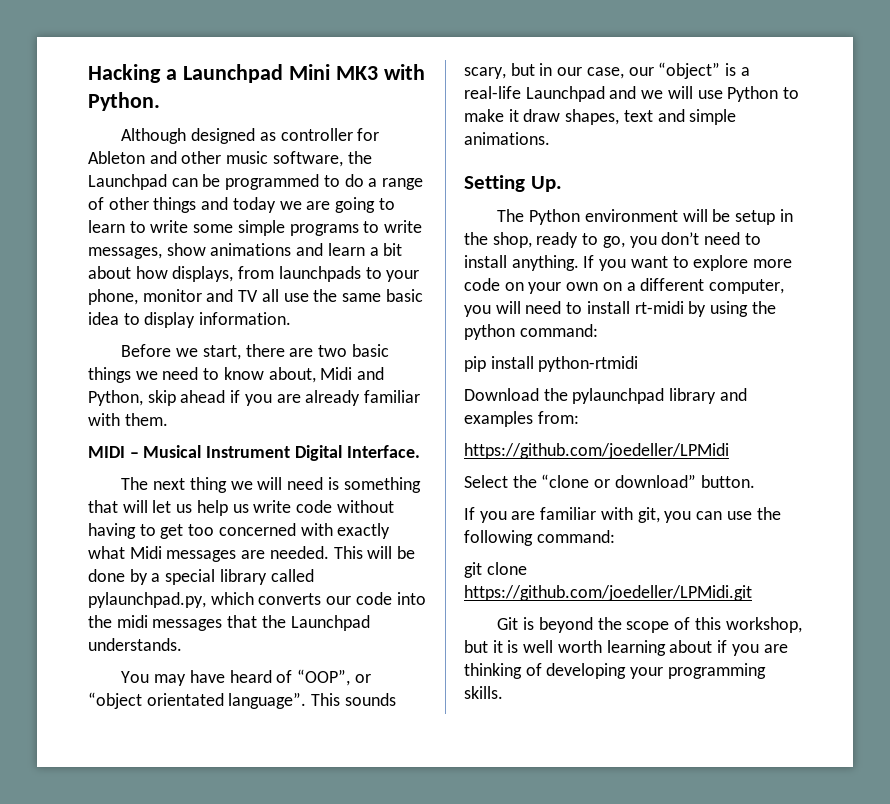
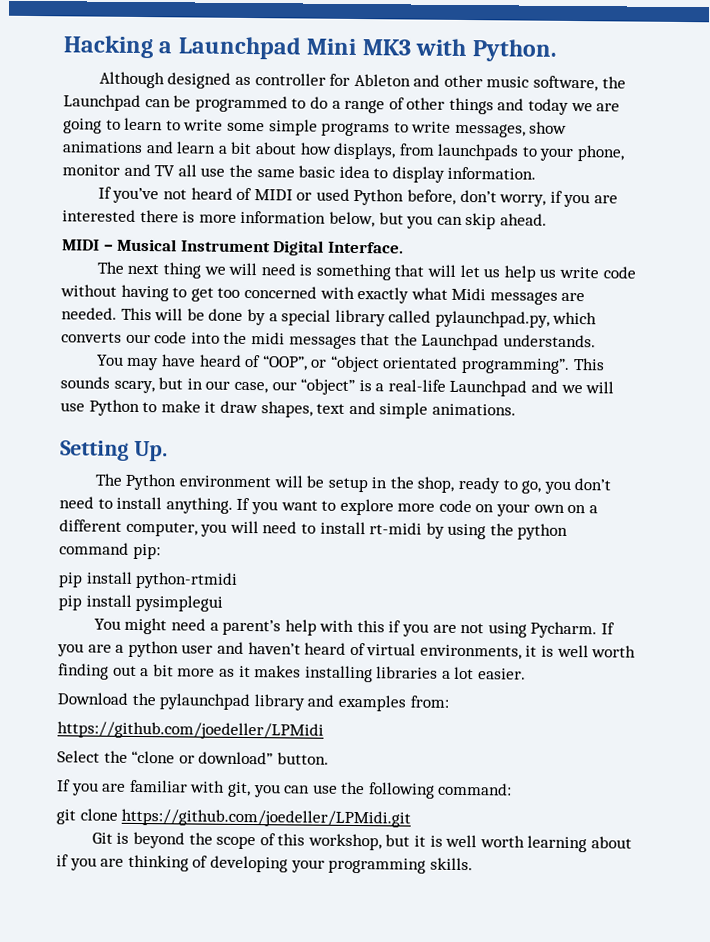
- Before we start, there are two basic things we need to know about, Midi and Python, skip ahead if you are already familiar with them.
+ If you’ve not heard of MIDI or used Python before, don’t worry, if you are interested there is more information below, but you can skip ahead.
- You may have heard of “OOP”, or “object orientated language”.
+ You may have heard of “OOP”, or “object orientated programming”.
- If you want to explore more code on your own on a different computer, you will need to install rt-midi by using the python command:
+ If you want to explore more code on your own on a different computer, you will need to install rt-midi by using the python command pip:
+ pip install pysimplegui
+ You might need a parent’s help with this if you are not using Pycharm. If you are a python user and haven’t heard of virtual environments, it is well worth finding out a bit more as it makes installing libraries a lot easier.

